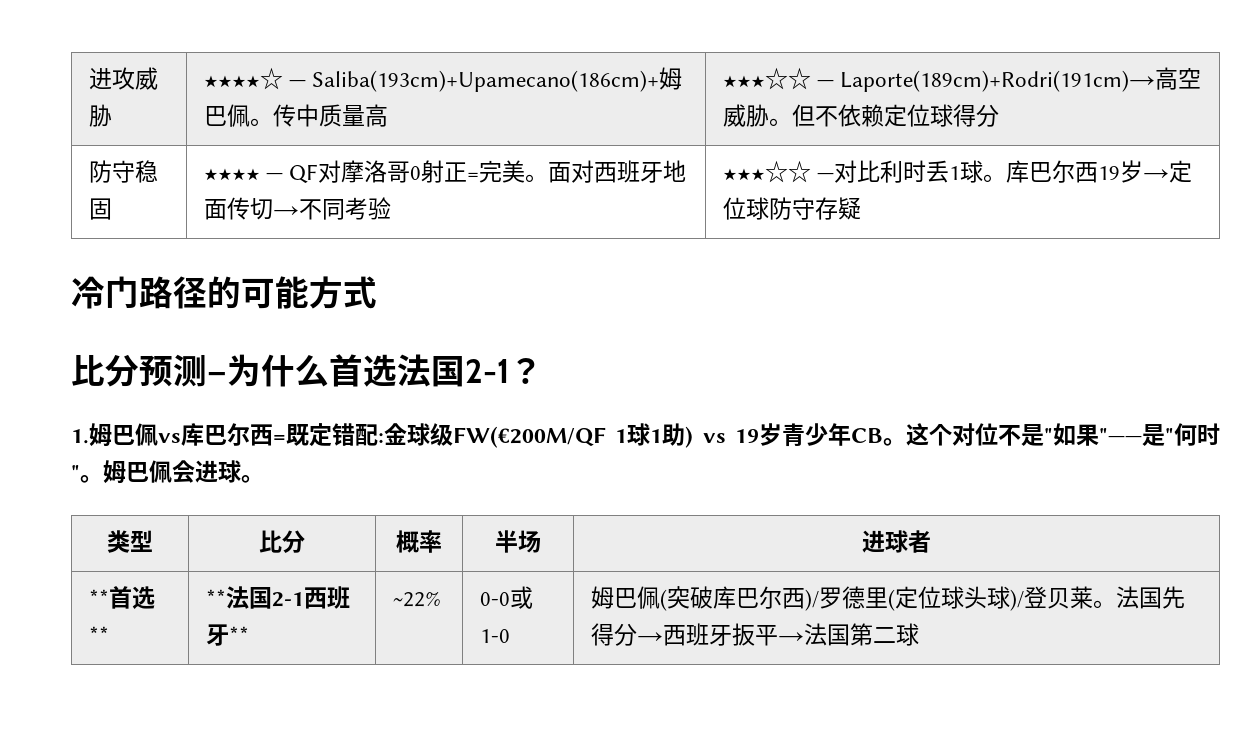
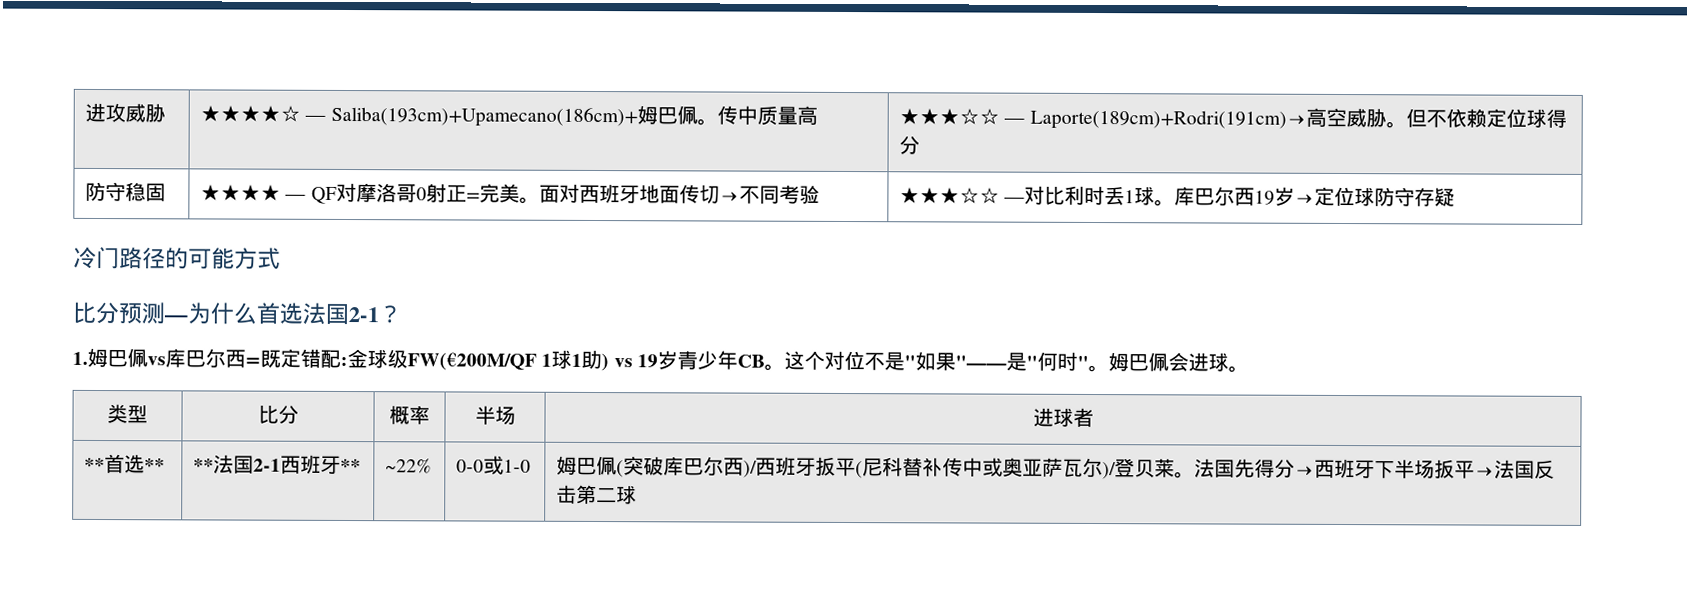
- 姆巴佩(突破库巴尔西)/罗德里(定位球头球)/登贝莱。
+ 姆巴佩(突破库巴尔西)/西班牙扳平(尼科替补传中或奥亚萨瓦尔)/登贝莱。
- 法国先得分→西班牙扳平→法国第二球
+ 法国先得分→西班牙下半场扳平→法国反击第二球

